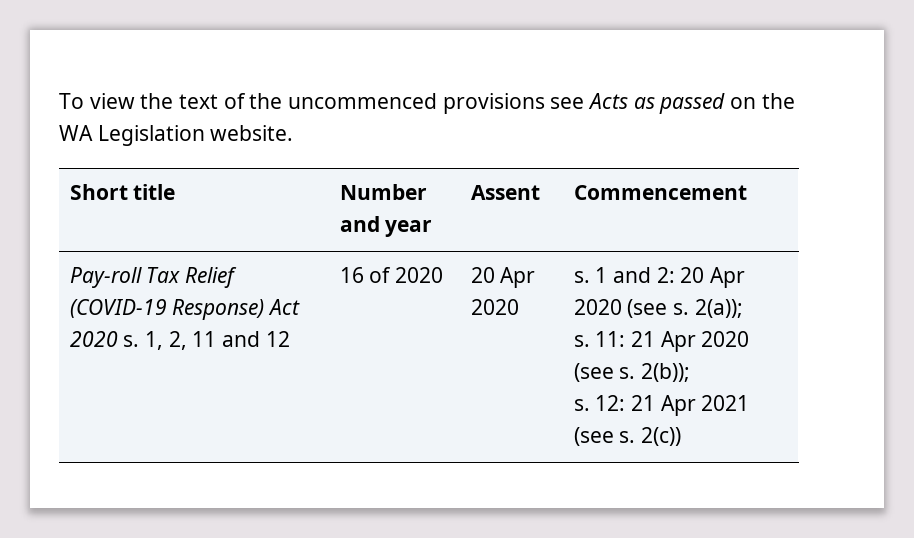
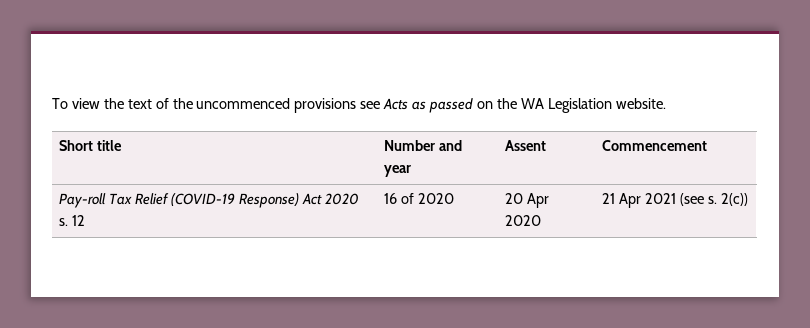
- 1, 2, 11 and 12
+ 12
- s. 1 and 2: 20 Apr 2020 (see s. 2(a));
- s. 11: 21 Apr 2020 (see s. 2(b));
- s. 12: 21 Apr 2021 (see s.
+ 21 Apr 2021 (see s.

